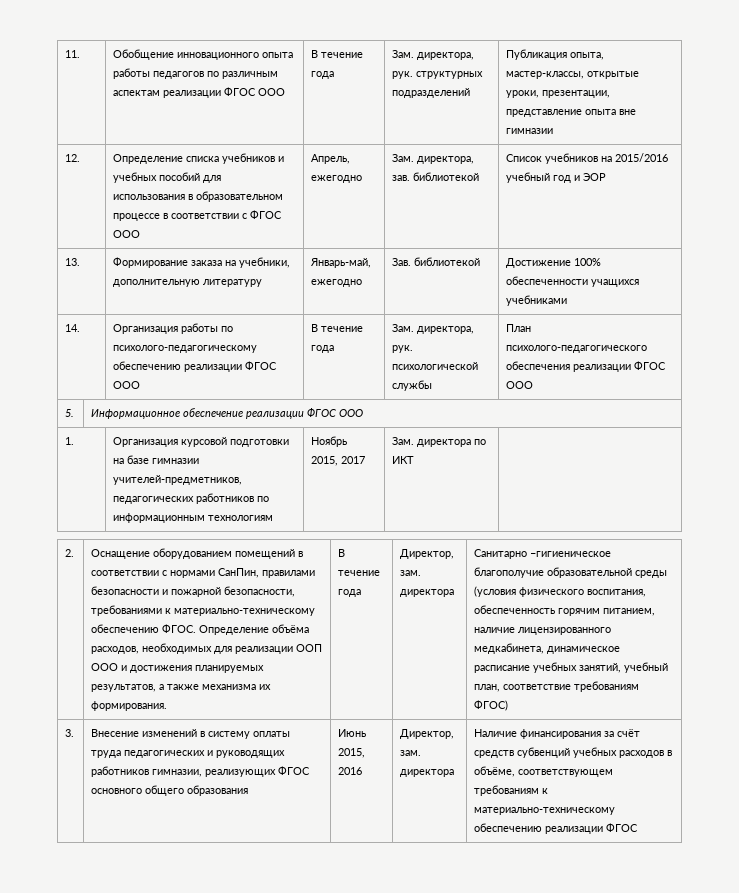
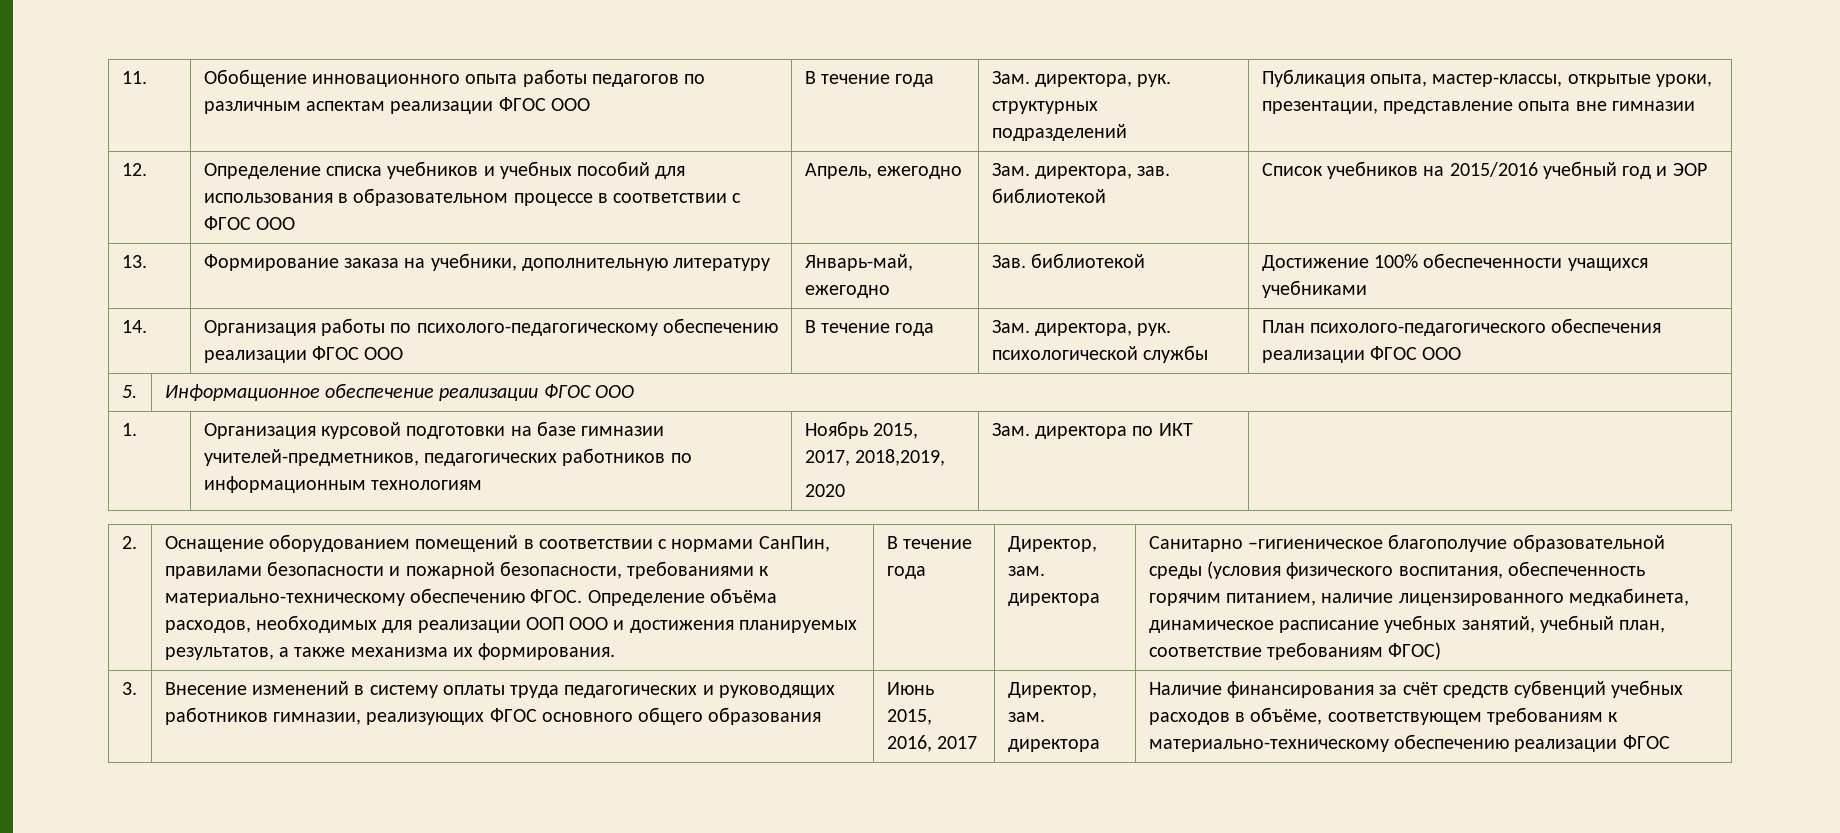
- 1. | Организация курсовой подготовки на базе гимназии учителей-предметников, педагогических работников по информационным технологиям | Ноябрь 2015, 2017 | Зам. директора по ИКТ |
+ 1. | Организация курсовой подготовки на базе гимназии учителей-предметников, педагогических работников по информационным технологиям | Ноябрь 2015, 2017, 2018,2019,
+ 2020 | Зам. директора по ИКТ |
- Июнь 2015, 2016
+ Июнь 2015, 2016, 2017

